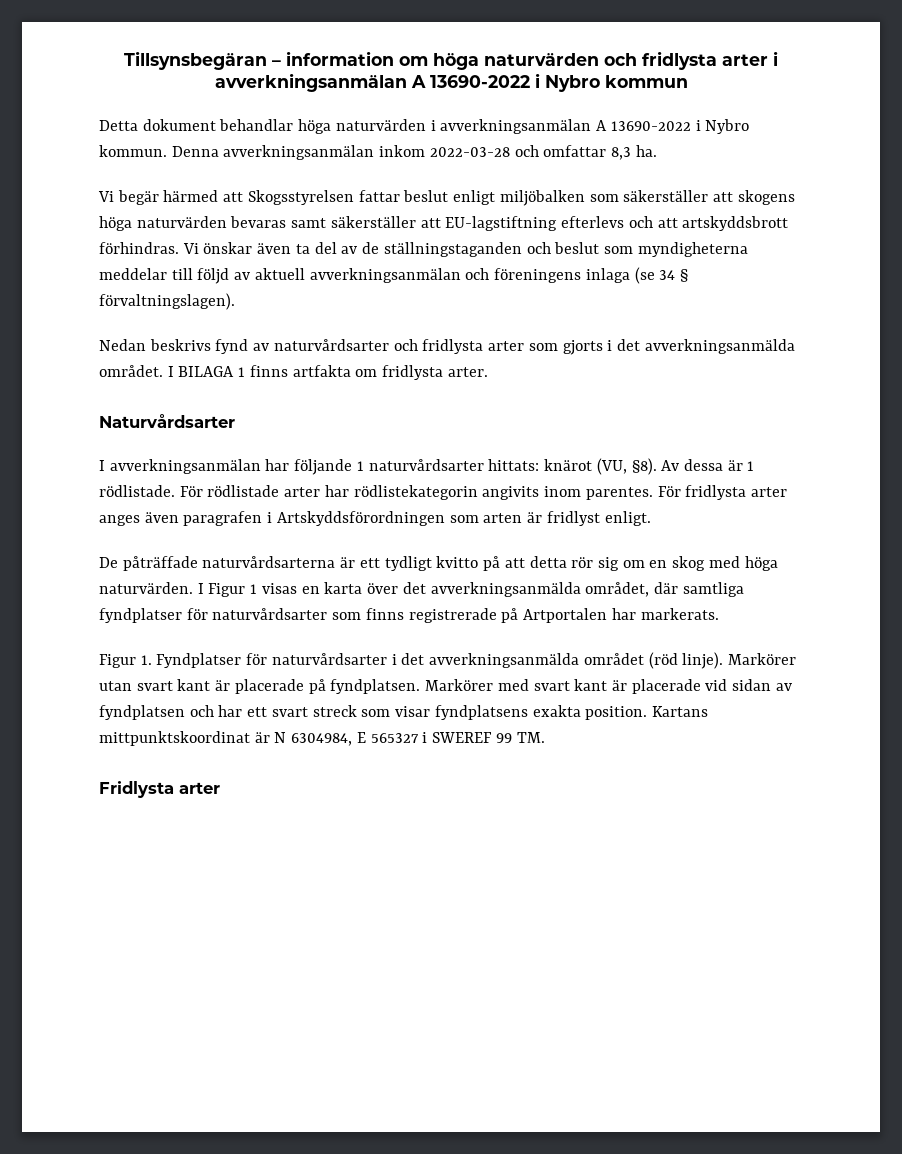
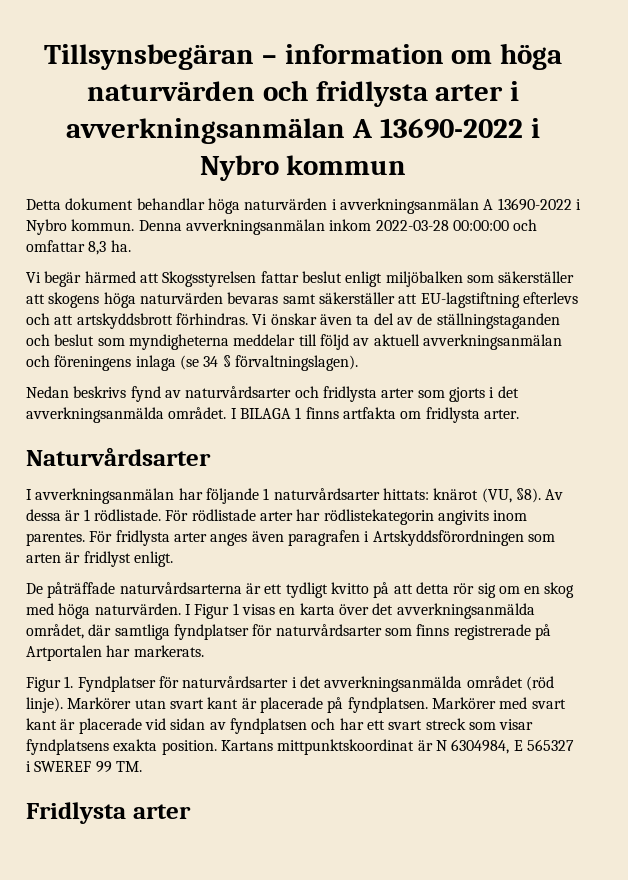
- Denna avverkningsanmälan inkom 2022-03-28 och omfattar 8,3 ha.
+ Denna avverkningsanmälan inkom 2022-03-28 00:00:00 och omfattar 8,3 ha.

